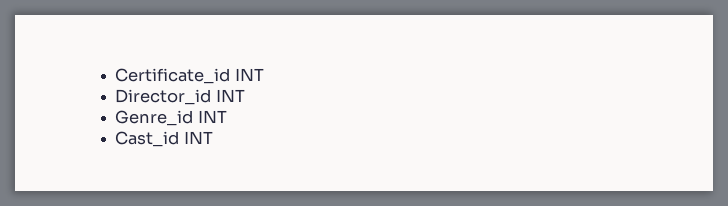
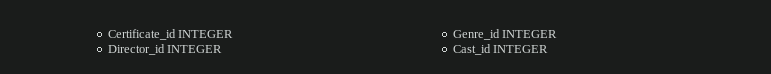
- Certificate_id INT
+ Certificate_id INTEGER
- Director_id INT
+ Director_id INTEGER
- Genre_id INT
+ Genre_id INTEGER
- Cast_id INT
+ Cast_id INTEGER

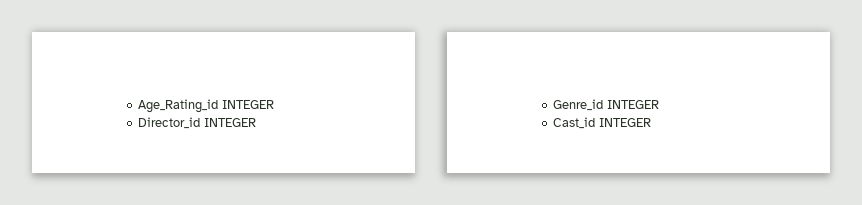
- Certificate_id INTEGER
+ Age_Rating_id INTEGER

